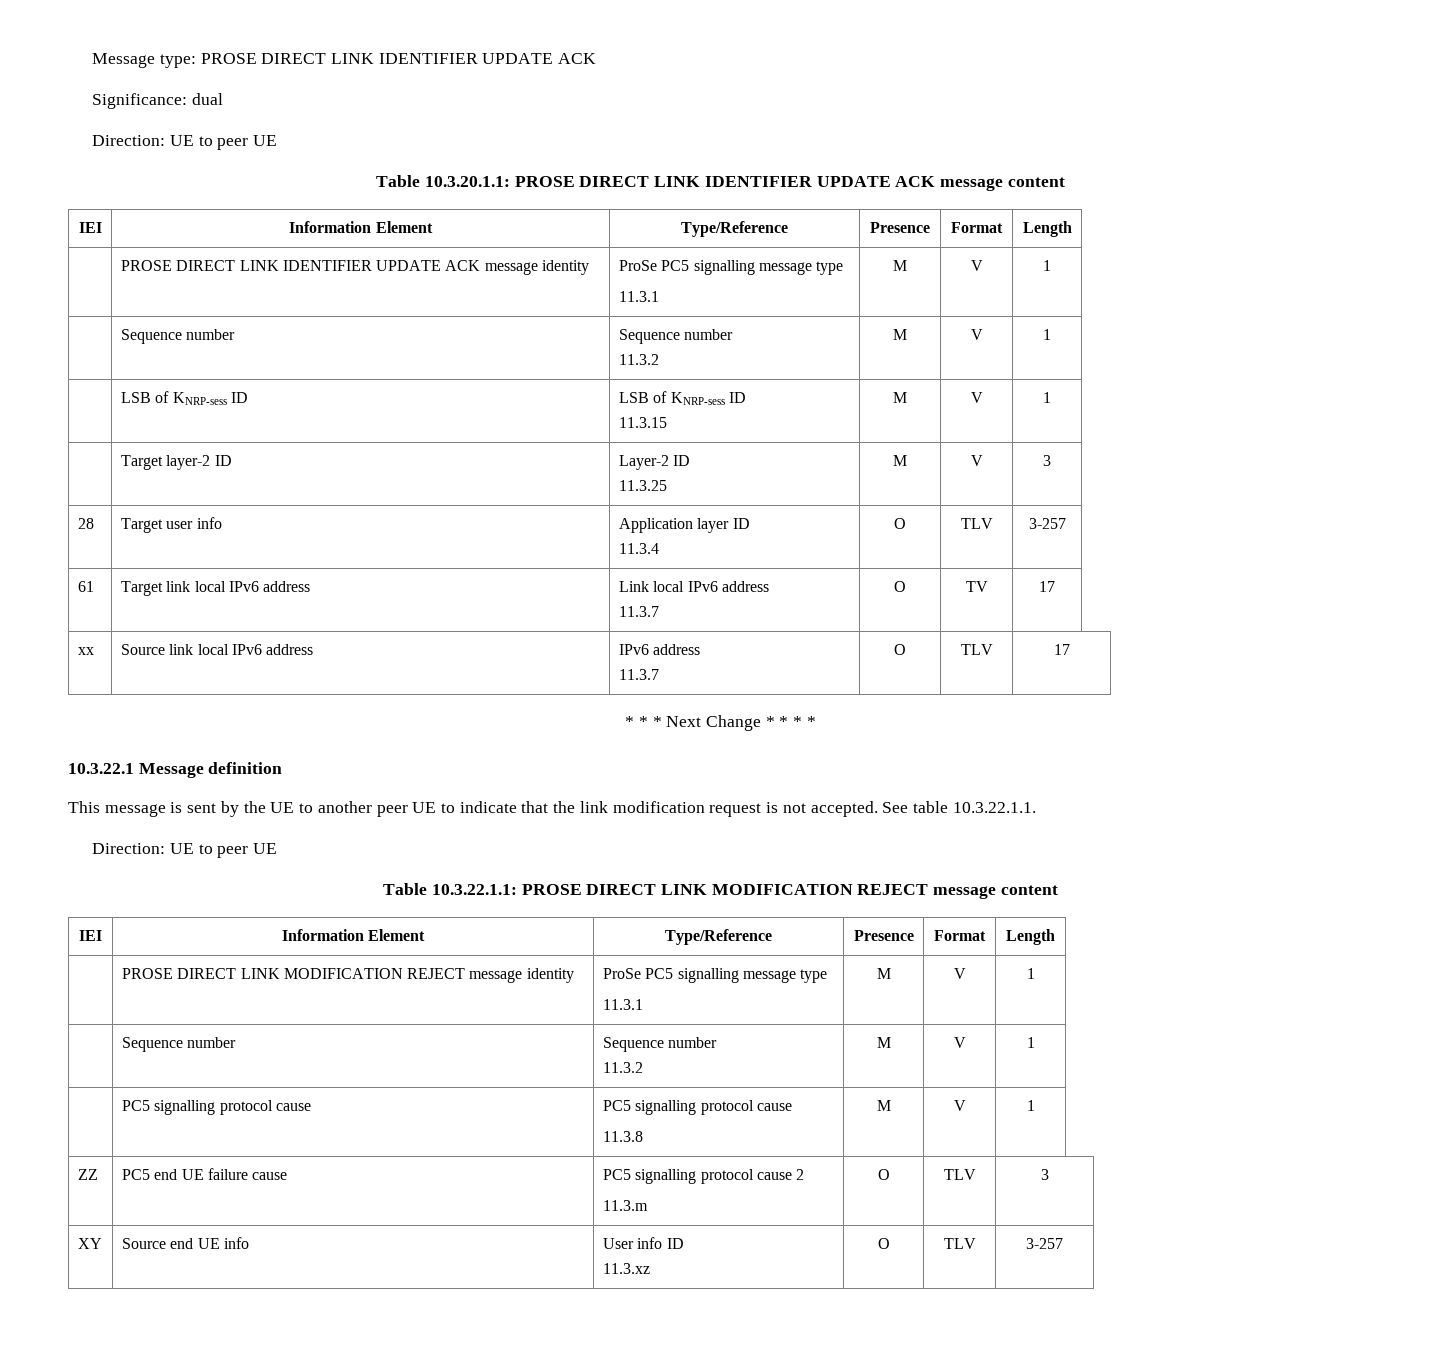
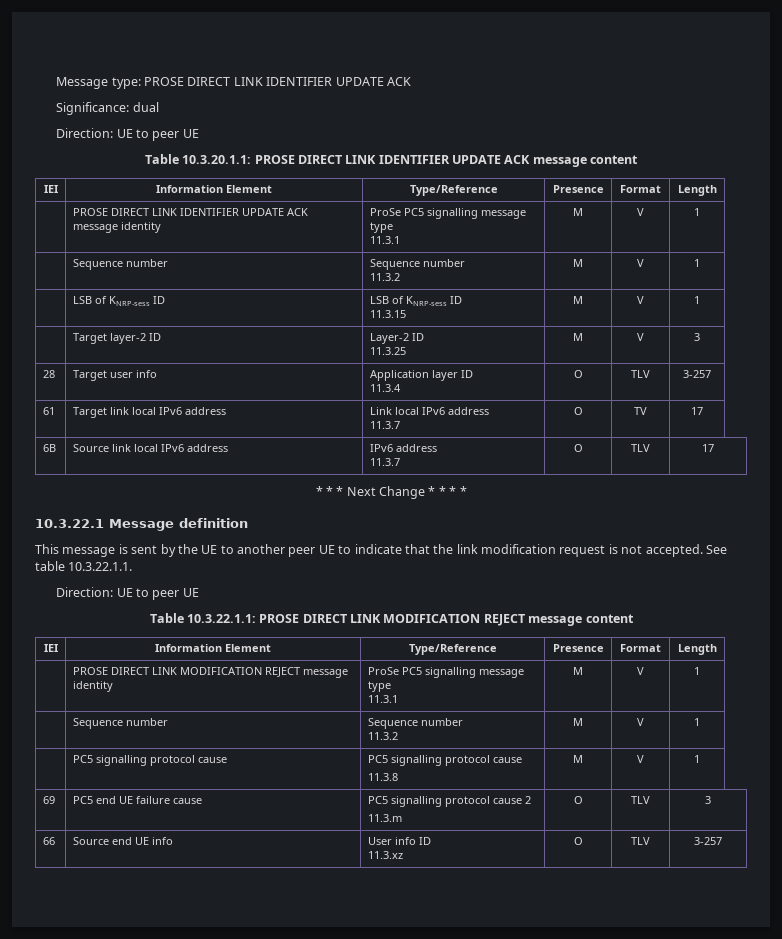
- xx | Source link local IPv6 address | IPv6 address
+ 6B | Source link local IPv6 address | IPv6 address
- ZZ | PC5 end UE failure cause | PC5 signalling protocol cause 2
+ 69 | PC5 end UE failure cause | PC5 signalling protocol cause 2
- XY | Source end UE info | User info ID
+ 66 | Source end UE info | User info ID

